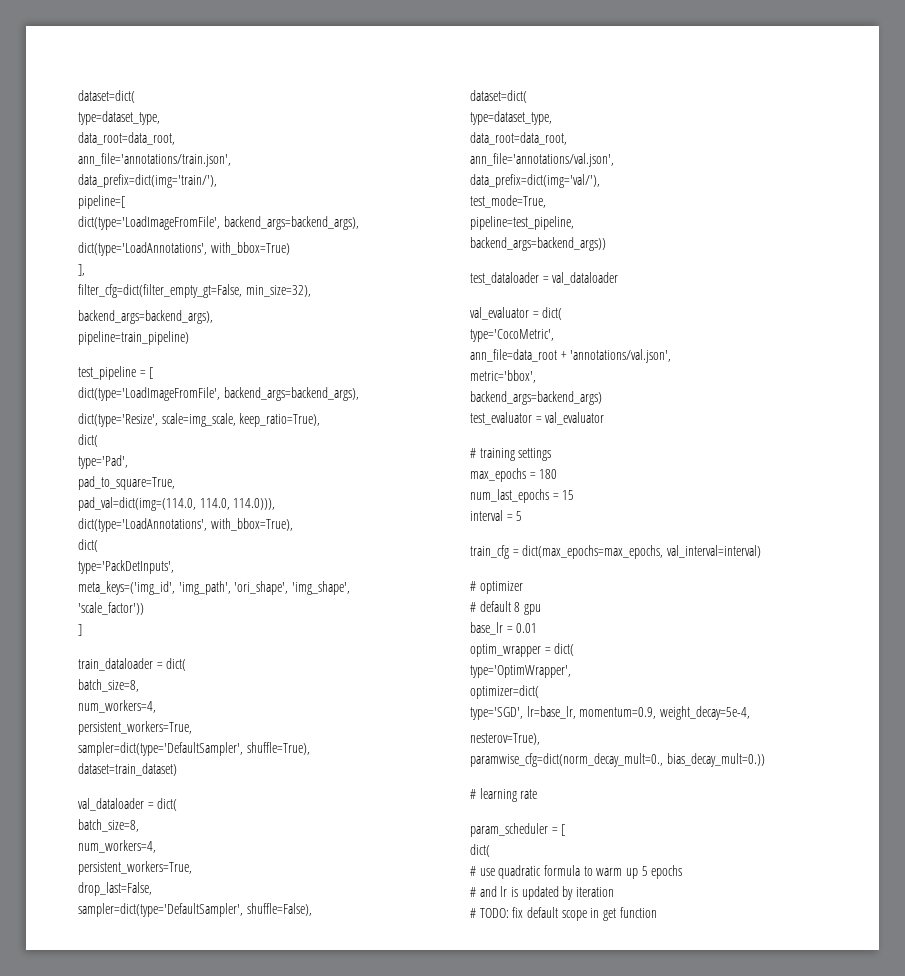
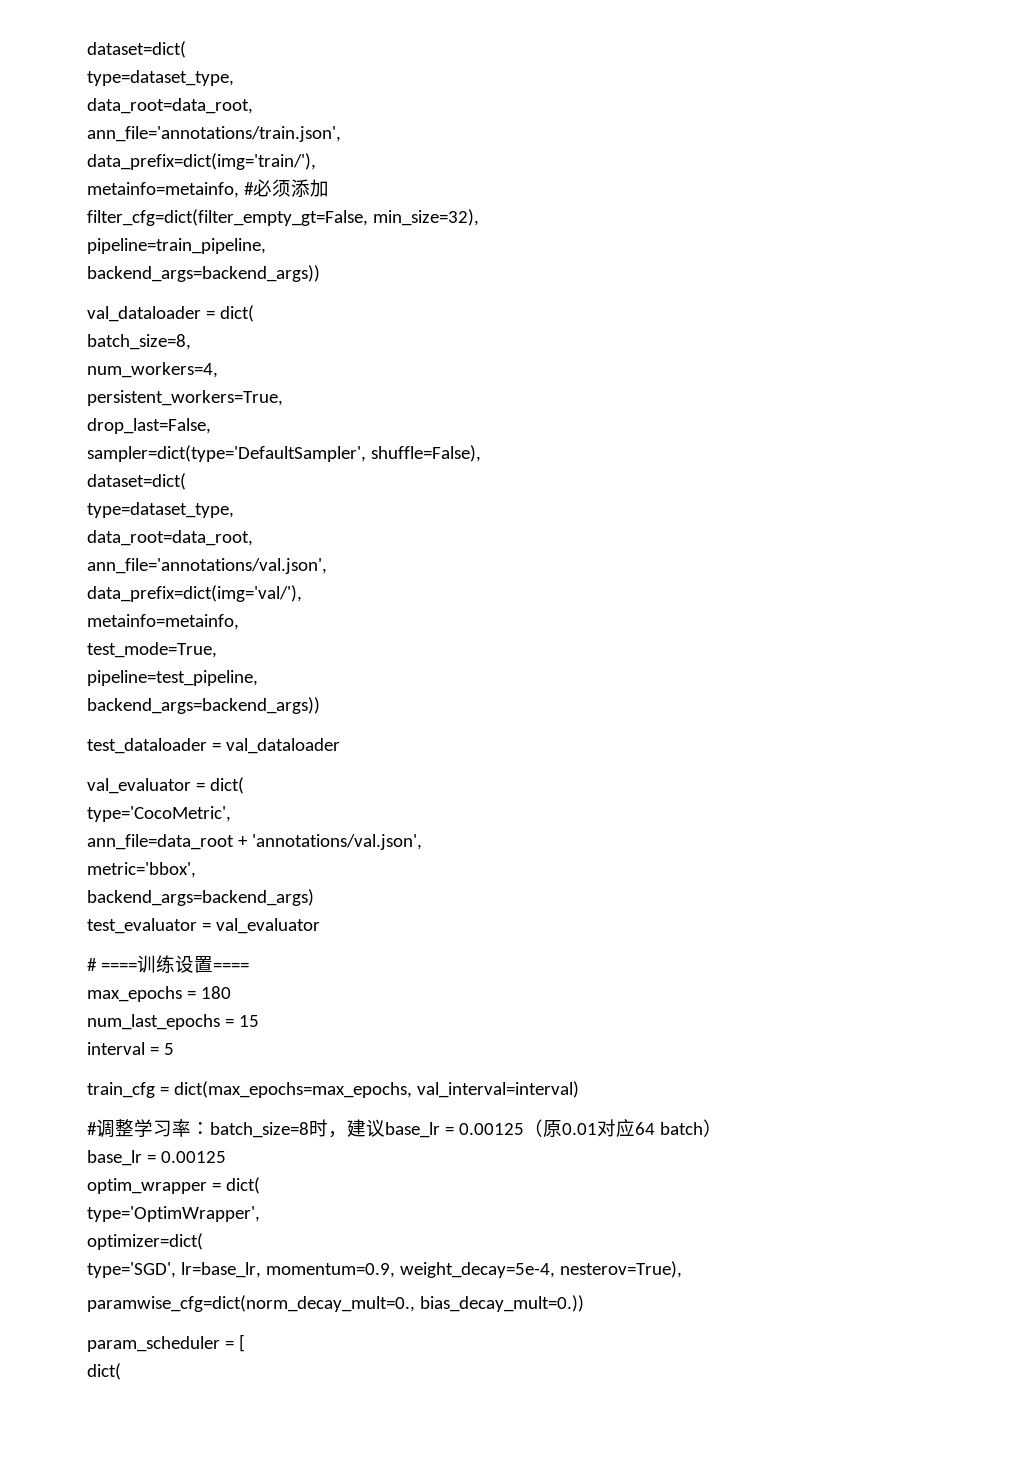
- pipeline=[
- dict(type='LoadImageFromFile', backend_args=backend_args),
- dict(type='LoadAnnotations', with_bbox=True)
- ],
+ metainfo=metainfo, #必须添加
  filter_cfg=dict(filter_empty_gt=False, min_size=32),
- backend_args=backend_args),
- pipeline=train_pipeline)
- test_pipeline = [
- dict(type='LoadImageFromFile', backend_args=backend_args),
- dict(type='Resize', scale=img_scale, keep_ratio=True),
- dict(
- type='Pad',
- pad_to_square=True,
- pad_val=dict(img=(114.0, 114.0, 114.0))),
- dict(type='LoadAnnotations', with_bbox=True),
- dict(
- type='PackDetInputs',
- meta_keys=('img_id', 'img_path', 'ori_shape', 'img_shape',
- 'scale_factor'))
- ]
- train_dataloader = dict(
- batch_size=8,
- num_workers=4,
- persistent_workers=True,
- sampler=dict(type='DefaultSampler', shuffle=True),
- dataset=train_dataset)
+ pipeline=train_pipeline,
+ backend_args=backend_args))
  data_prefix=dict(img='val/'),
+ metainfo=metainfo,
- # training settings
+ # ====训练设置====
- # optimizer
- # default 8 gpu
- base_lr = 0.01
+ #调整学习率：batch_size=8时，建议base_lr = 0.00125（原0.01对应64 batch）
+ base_lr = 0.00125
- type='SGD', lr=base_lr, momentum=0.9, weight_decay=5e-4,
- nesterov=True),
+ type='SGD', lr=base_lr, momentum=0.9, weight_decay=5e-4, nesterov=True),
- # learning rate
- # use quadratic formula to warm up 5 epochs
- # and lr is updated by iteration
- # TODO: fix default scope in get function

